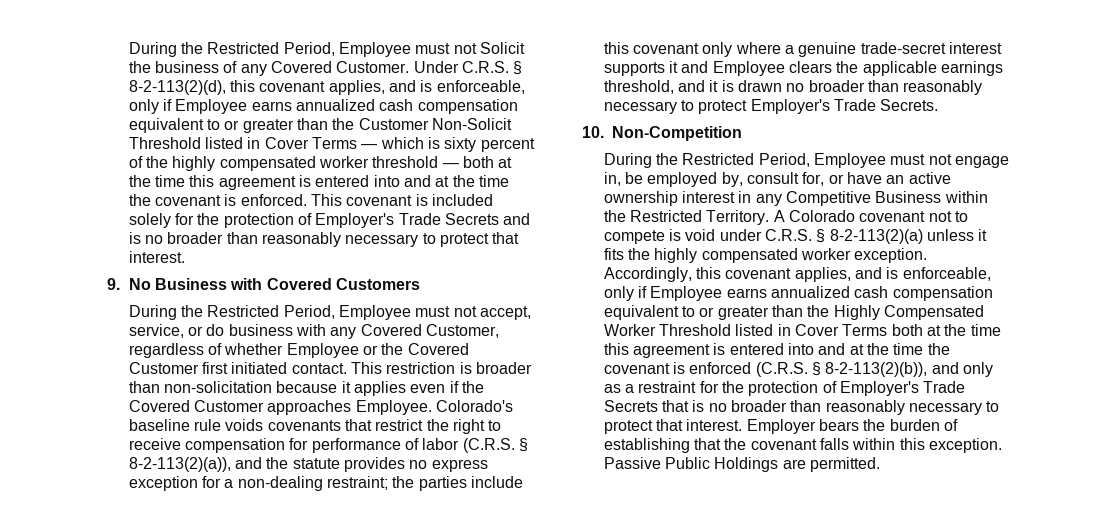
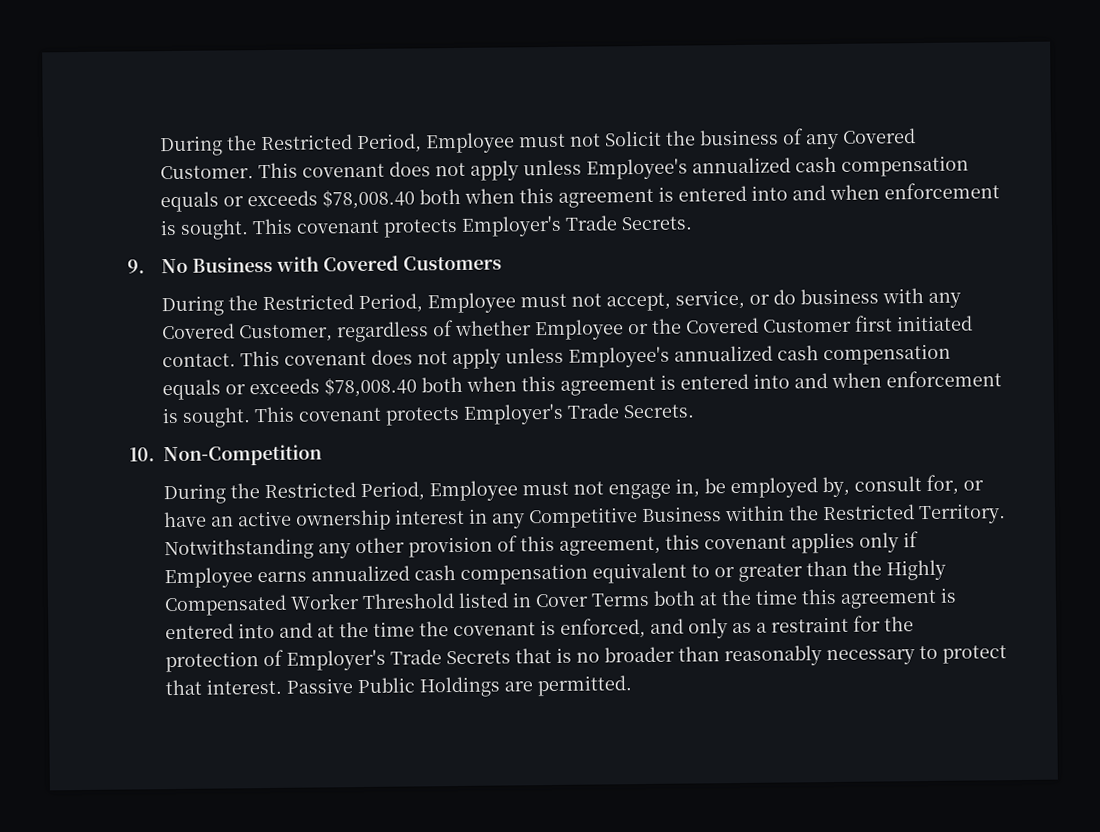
- During the Restricted Period, Employee must not Solicit the business of any Covered Customer. Under C.R.S. § 8-2-113(2)(d), this covenant applies, and is enforceable, only if Employee earns annualized cash compensation equivalent to or greater than the Customer Non-Solicit Threshold listed in Cover Terms — which is sixty percent of the highly compensated worker threshold — both at the time this agreement is entered into and at the time the covenant is enforced. This covenant is included solely for the protection of Employer's Trade Secrets and is no broader than reasonably necessary to protect that interest.
+ During the Restricted Period, Employee must not Solicit the business of any Covered Customer. This covenant does not apply unless Employee's annualized cash compensation equals or exceeds $78,008.40 both when this agreement is entered into and when enforcement is sought. This covenant protects Employer's Trade Secrets.
- During the Restricted Period, Employee must not accept, service, or do business with any Covered Customer, regardless of whether Employee or the Covered Customer first initiated contact. This restriction is broader than non-solicitation because it applies even if the Covered Customer approaches Employee. Colorado's baseline rule voids covenants that restrict the right to receive compensation for performance of labor (C.R.S. § 8-2-113(2)(a)), and the statute provides no express exception for a non-dealing restraint; the parties include this covenant only where a genuine trade-secret interest supports it and Employee clears the applicable earnings threshold, and it is drawn no broader than reasonably necessary to protect Employer's Trade Secrets.
+ During the Restricted Period, Employee must not accept, service, or do business with any Covered Customer, regardless of whether Employee or the Covered Customer first initiated contact. This covenant does not apply unless Employee's annualized cash compensation equals or exceeds $78,008.40 both when this agreement is entered into and when enforcement is sought. This covenant protects Employer's Trade Secrets.
- A Colorado covenant not to compete is void under C.R.S. § 8-2-113(2)(a) unless it fits the highly compensated worker exception. Accordingly, this covenant applies, and is enforceable, only if Employee earns annualized cash compensation equivalent to or greater than the Highly Compensated Worker Threshold listed in Cover Terms both at the time this agreement is entered into and at the time the covenant is enforced (C.R.S. § 8-2-113(2)(b)), and only as a restraint for the protection of Employer's Trade Secrets that is no broader than reasonably necessary to protect that interest.
+ Notwithstanding any other provision of this agreement, this covenant applies only if Employee earns annualized cash compensation equivalent to or greater than the Highly Compensated Worker Threshold listed in Cover Terms both at the time this agreement is entered into and at the time the covenant is enforced, and only as a restraint for the protection of Employer's Trade Secrets that is no broader than reasonably necessary to protect that interest.
- Employer bears the burden of establishing that the covenant falls within this exception.

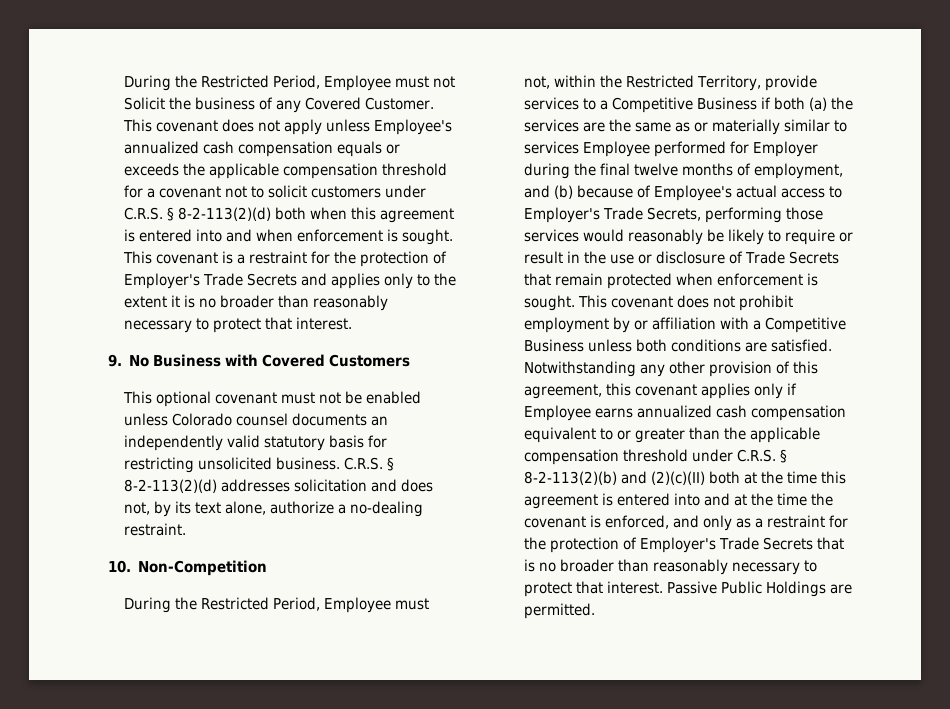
- During the Restricted Period, Employee must not Solicit the business of any Covered Customer. This covenant does not apply unless Employee's annualized cash compensation equals or exceeds $78,008.40 both when this agreement is entered into and when enforcement is sought. This covenant protects Employer's Trade Secrets.
+ During the Restricted Period, Employee must not Solicit the business of any Covered Customer. This covenant does not apply unless Employee's annualized cash compensation equals or exceeds the applicable compensation threshold for a covenant not to solicit customers under C.R.S. § 8-2-113(2)(d) both when this agreement is entered into and when enforcement is sought. This covenant is a restraint for the protection of Employer's Trade Secrets and applies only to the extent it is no broader than reasonably necessary to protect that interest.
- During the Restricted Period, Employee must not accept, service, or do business with any Covered Customer, regardless of whether Employee or the Covered Customer first initiated contact. This covenant does not apply unless Employee's annualized cash compensation equals or exceeds $78,008.40 both when this agreement is entered into and when enforcement is sought. This covenant protects Employer's Trade Secrets.
+ This optional covenant must not be enabled unless Colorado counsel documents an independently valid statutory basis for restricting unsolicited business. C.R.S. § 8-2-113(2)(d) addresses solicitation and does not, by its text alone, authorize a no-dealing restraint.
- During the Restricted Period, Employee must not engage in, be employed by, consult for, or have an active ownership interest in any Competitive Business within the Restricted Territory.
+ During the Restricted Period, Employee must not, within the Restricted Territory, provide services to a Competitive Business if both (a) the services are the same as or materially similar to services Employee performed for Employer during the final twelve months of employment, and (b) because of Employee's actual access to Employer's Trade Secrets, performing those services would reasonably be likely to require or result in the use or disclosure of Trade Secrets that remain protected when enforcement is sought. This covenant does not prohibit employment by or affiliation with a Competitive Business unless both conditions are satisfied.
- Notwithstanding any other provision of this agreement, this covenant applies only if Employee earns annualized cash compensation equivalent to or greater than the Highly Compensated Worker Threshold listed in Cover Terms both at the time this agreement is entered into and at the time the covenant is enforced, and only as a restraint for the protection of Employer's Trade Secrets that is no broader than reasonably necessary to protect that interest.
+ Notwithstanding any other provision of this agreement, this covenant applies only if Employee earns annualized cash compensation equivalent to or greater than the applicable compensation threshold under C.R.S. § 8-2-113(2)(b) and (2)(c)(II) both at the time this agreement is entered into and at the time the covenant is enforced, and only as a restraint for the protection of Employer's Trade Secrets that is no broader than reasonably necessary to protect that interest.

